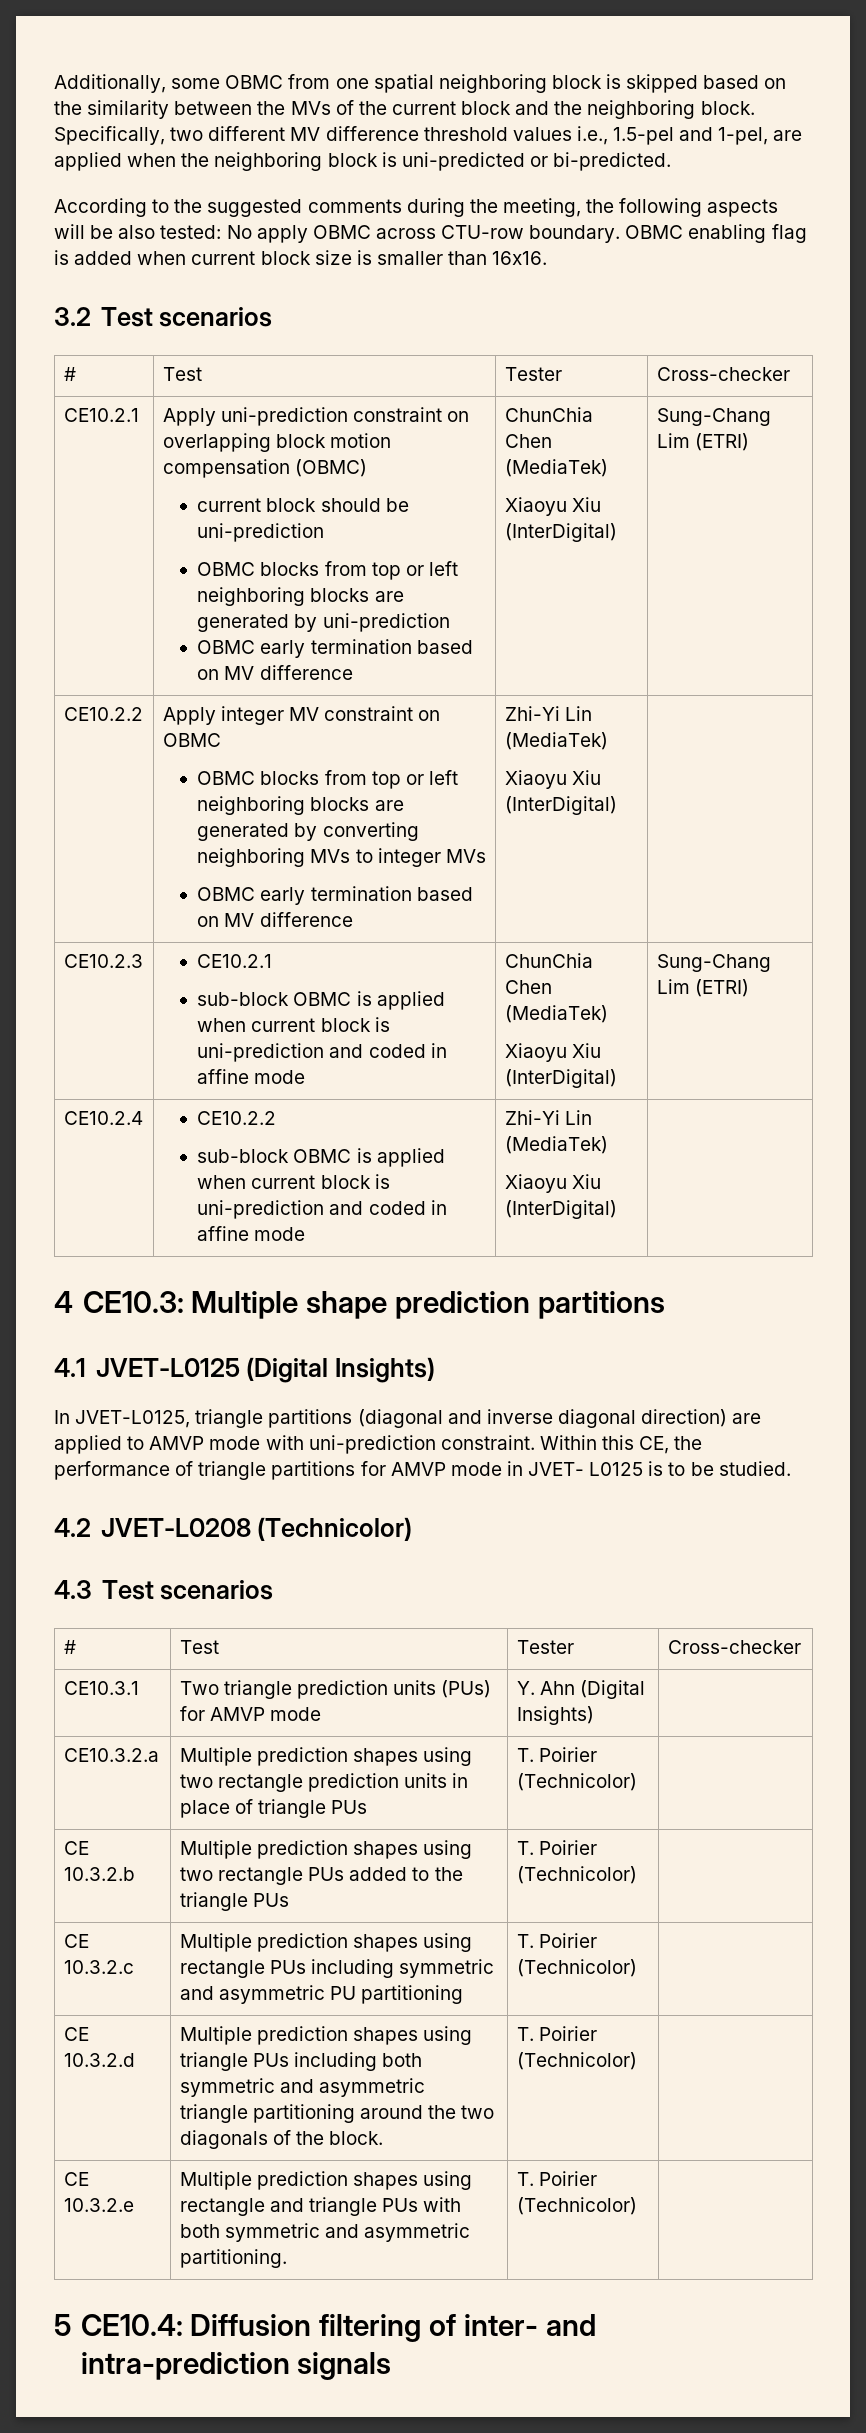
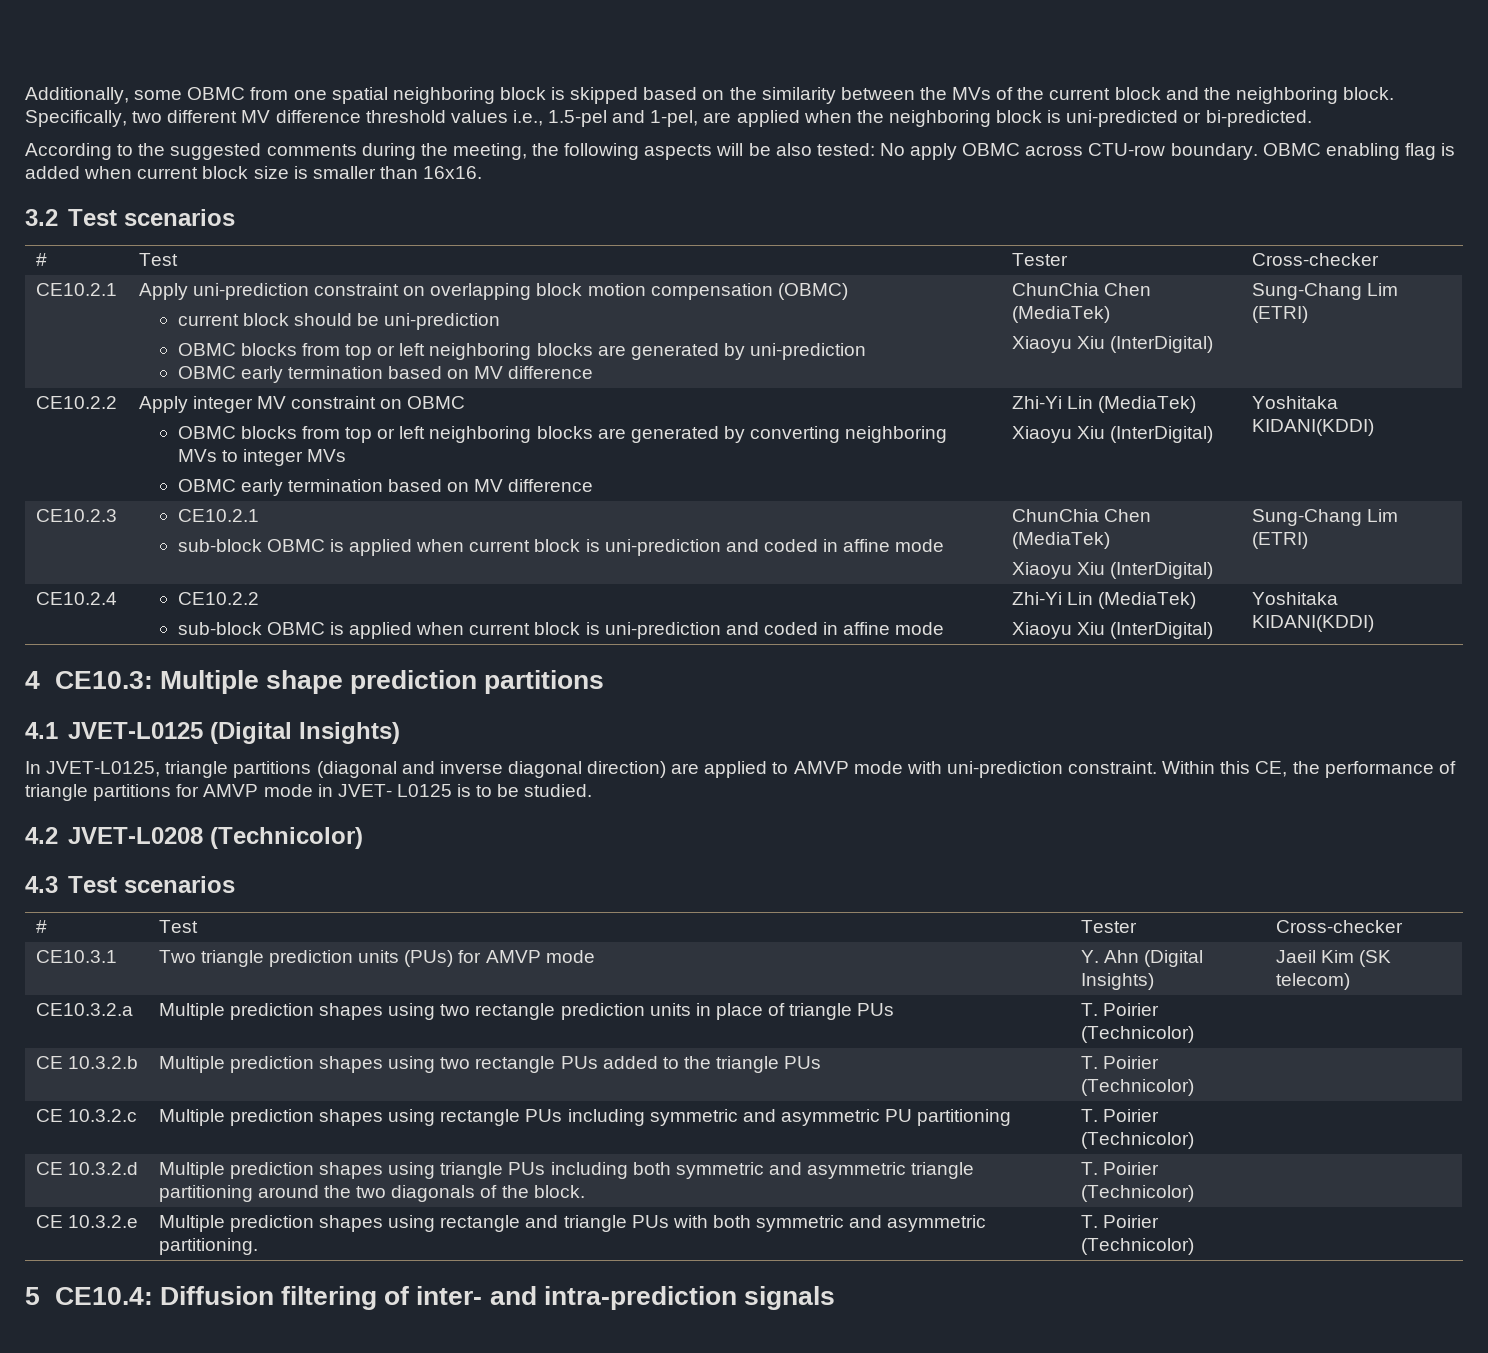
  CE10.2.2 | Apply integer MV constraint on OBMC
  OBMC blocks from top or left neighboring blocks are generated by converting neighboring MVs to integer MVs
  OBMC early termination based on MV difference | Zhi-Yi Lin (MediaTek)
- Xiaoyu Xiu (InterDigital) |
+ Xiaoyu Xiu (InterDigital) | Yoshitaka KIDANI(KDDI)
  CE10.2.4 | CE10.2.2
  sub-block OBMC is applied when current block is uni-prediction and coded in affine mode | Zhi-Yi Lin (MediaTek)
- Xiaoyu Xiu (InterDigital) |
+ Xiaoyu Xiu (InterDigital) | Yoshitaka KIDANI(KDDI)
- CE10.3.1 | Two triangle prediction units (PUs) for AMVP mode | Y. Ahn (Digital Insights) |
+ CE10.3.1 | Two triangle prediction units (PUs) for AMVP mode | Y. Ahn (Digital Insights) | Jaeil Kim (SK telecom)

